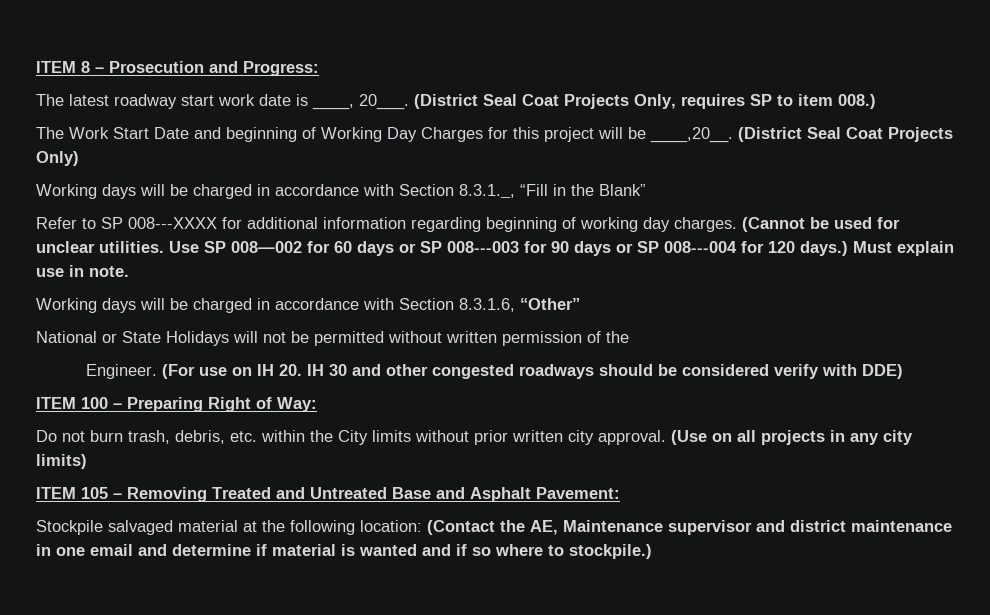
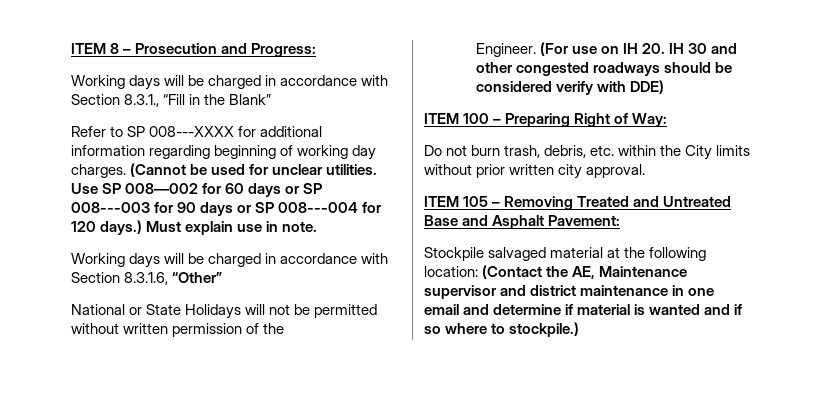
- The latest roadway start work date is ____, 20___. (District Seal Coat Projects Only, requires SP to item 008.)
- The Work Start Date and beginning of Working Day Charges for this project will be ____,20__. (District Seal Coat Projects Only)
- Working days will be charged in accordance with Section 8.3.1._, “Fill in the Blank”
+ Working days will be charged in accordance with Section 8.3.1., “Fill in the Blank”
- (Use on all projects in any city limits)

